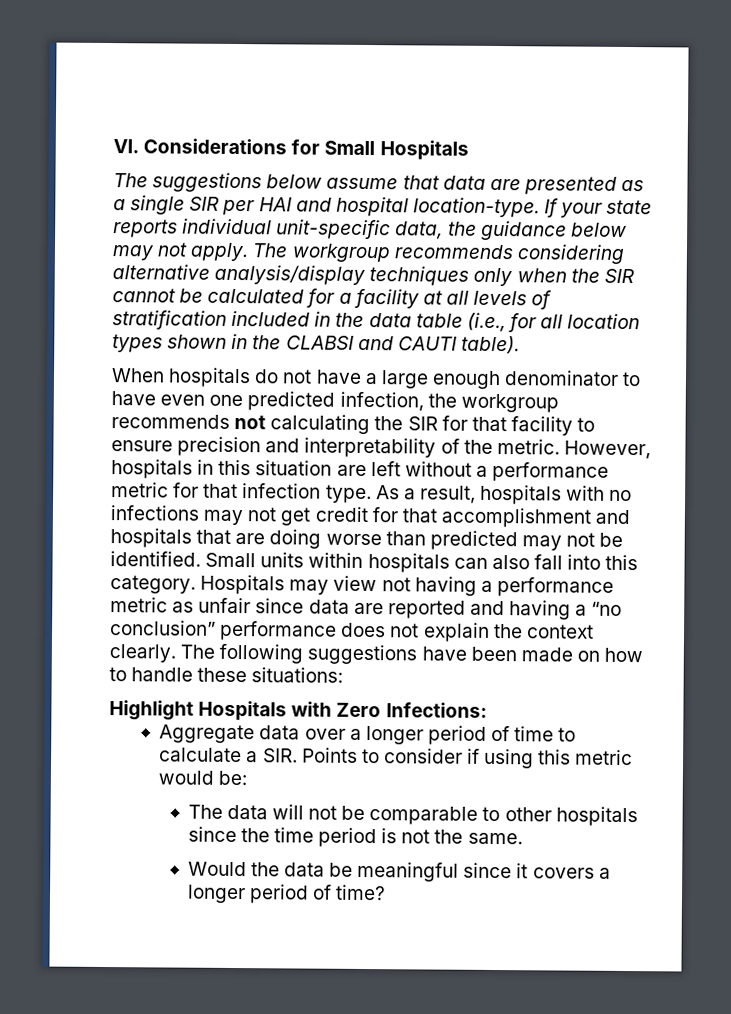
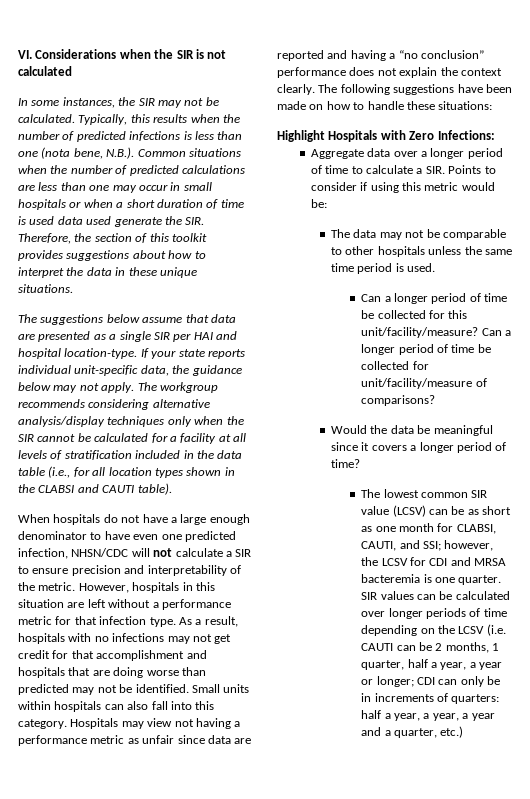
- VI. Considerations for Small Hospitals
+ VI. Considerations when the SIR is not calculated
+ In some instances, the SIR may not be calculated. Typically, this results when the number of predicted infections is less than one (nota bene, N.B.). Common situations when the number of predicted calculations are less than one may occur in small hospitals or when a short duration of time is used data used generate the SIR. Therefore, the section of this toolkit provides suggestions about how to interpret the data in these unique situations.
- When hospitals do not have a large enough denominator to have even one predicted infection, the workgroup recommends not calculating the SIR for that facility to ensure precision and interpretability of the metric.
+ When hospitals do not have a large enough denominator to have even one predicted infection, NHSN/CDC will not calculate a SIR to ensure precision and interpretability of the metric.
- The data will not be comparable to other hospitals since the time period is not the same.
+ The data may not be comparable to other hospitals unless the same time period is used.
+ Can a longer period of time be collected for this unit/facility/measure? Can a longer period of time be collected for unit/facility/measure of comparisons?
+ The lowest common SIR value (LCSV) can be as short as one month for CLABSI, CAUTI, and SSI; however, the LCSV for CDI and MRSA bacteremia is one quarter. SIR values can be calculated over longer periods of time depending on the LCSV (i.e. CAUTI can be 2 months, 1 quarter, half a year, a year or longer; CDI can only be in increments of quarters: half a year, a year, a year and a quarter, etc.)

